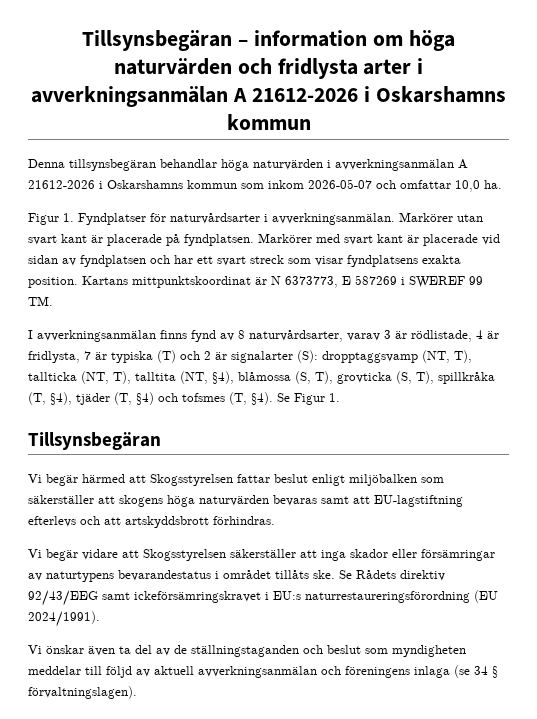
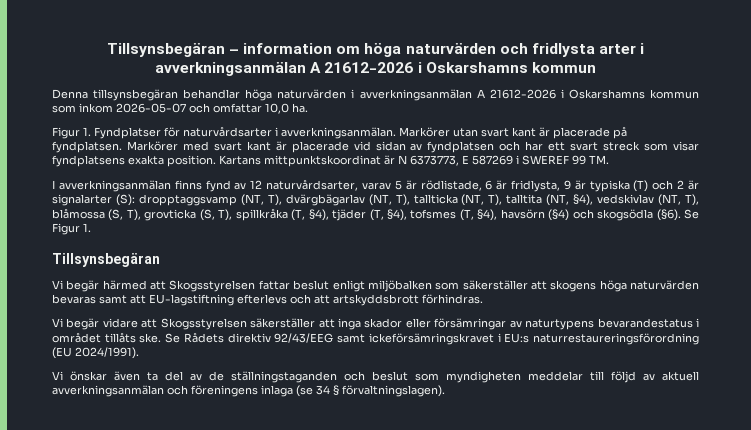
- I avverkningsanmälan finns fynd av 8 naturvårdsarter, varav 3 är rödlistade, 4 är fridlysta, 7 är typiska (T) och 2 är signalarter (S): dropptaggsvamp (NT, T), tallticka (NT, T), talltita (NT, §4), blåmossa (S, T), grovticka (S, T), spillkråka (T, §4), tjäder (T, §4) och tofsmes (T, §4).
+ I avverkningsanmälan finns fynd av 12 naturvårdsarter, varav 5 är rödlistade, 6 är fridlysta, 9 är typiska (T) och 2 är signalarter (S): dropptaggsvamp (NT, T), dvärgbägarlav (NT, T), tallticka (NT, T), talltita (NT, §4), vedskivlav (NT, T), blåmossa (S, T), grovticka (S, T), spillkråka (T, §4), tjäder (T, §4), tofsmes (T, §4), havsörn (§4) och skogsödla (§6).

